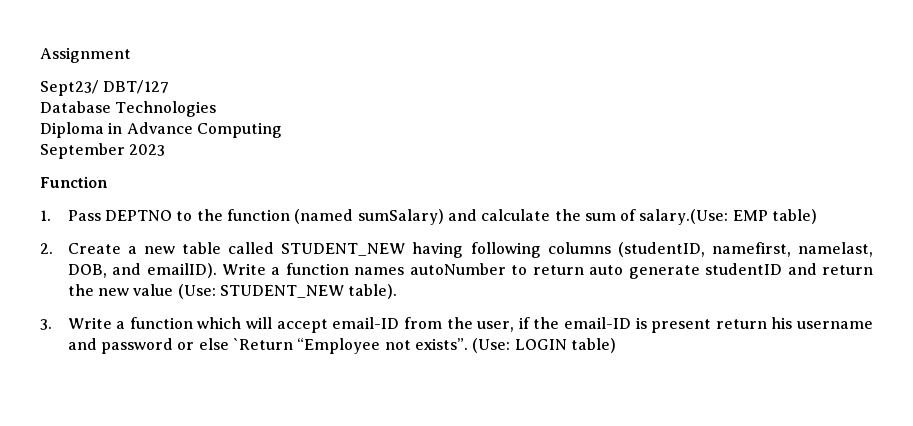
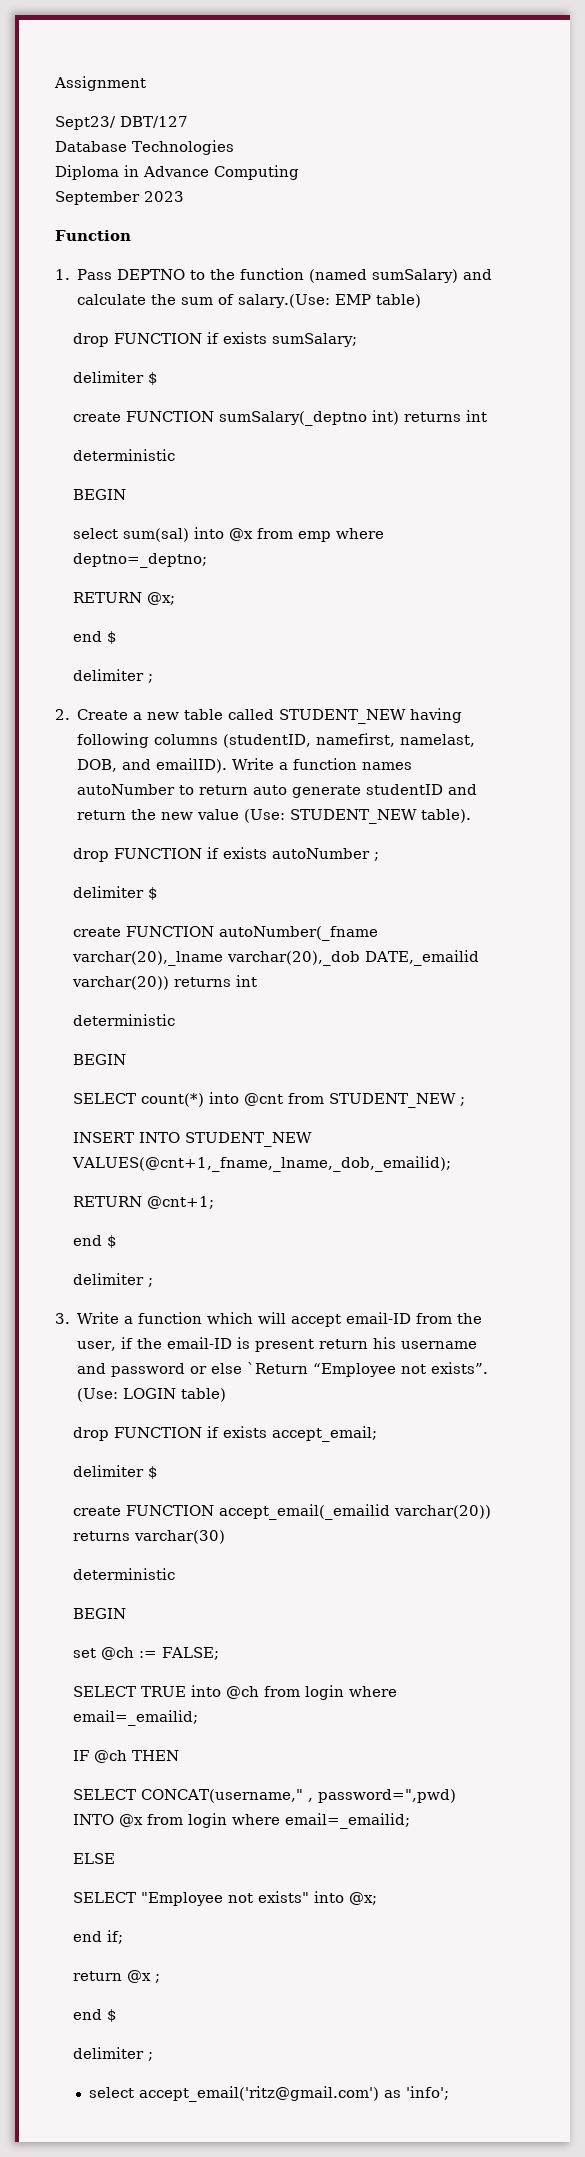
+ drop FUNCTION if exists sumSalary;
+ delimiter $
+ create FUNCTION sumSalary(_deptno int) returns int
+ deterministic
+ BEGIN
+ select sum(sal) into @x from emp where deptno=_deptno;
+ RETURN @x;
+ end $
+ delimiter ;
+ drop FUNCTION if exists autoNumber ;
+ delimiter $
+ create FUNCTION autoNumber(_fname varchar(20),_lname varchar(20),_dob DATE,_emailid varchar(20)) returns int
+ deterministic
+ BEGIN
+ SELECT count(*) into @cnt from STUDENT_NEW ;
+ INSERT INTO STUDENT_NEW VALUES(@cnt+1,_fname,_lname,_dob,_emailid);
+ RETURN @cnt+1;
+ end $
+ delimiter ;
+ drop FUNCTION if exists accept_email;
+ delimiter $
+ create FUNCTION accept_email(_emailid varchar(20)) returns varchar(30)
+ deterministic
+ BEGIN
+ set @ch := FALSE;
+ SELECT TRUE into @ch from login where email=_emailid;
+ IF @ch THEN
+ SELECT CONCAT(username," , password=",pwd) INTO @x from login where email=_emailid;
+ ELSE
+ SELECT "Employee not exists" into @x;
+ end if;
+ return @x ;
+ end $
+ delimiter ;
+ select accept_email('ritz@gmail.com') as 'info';

